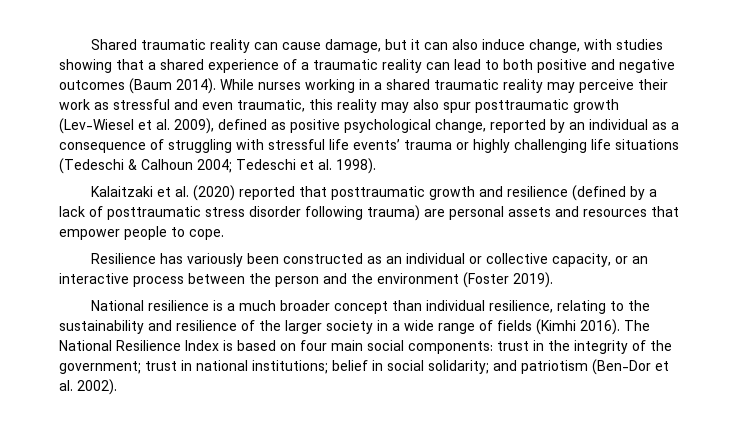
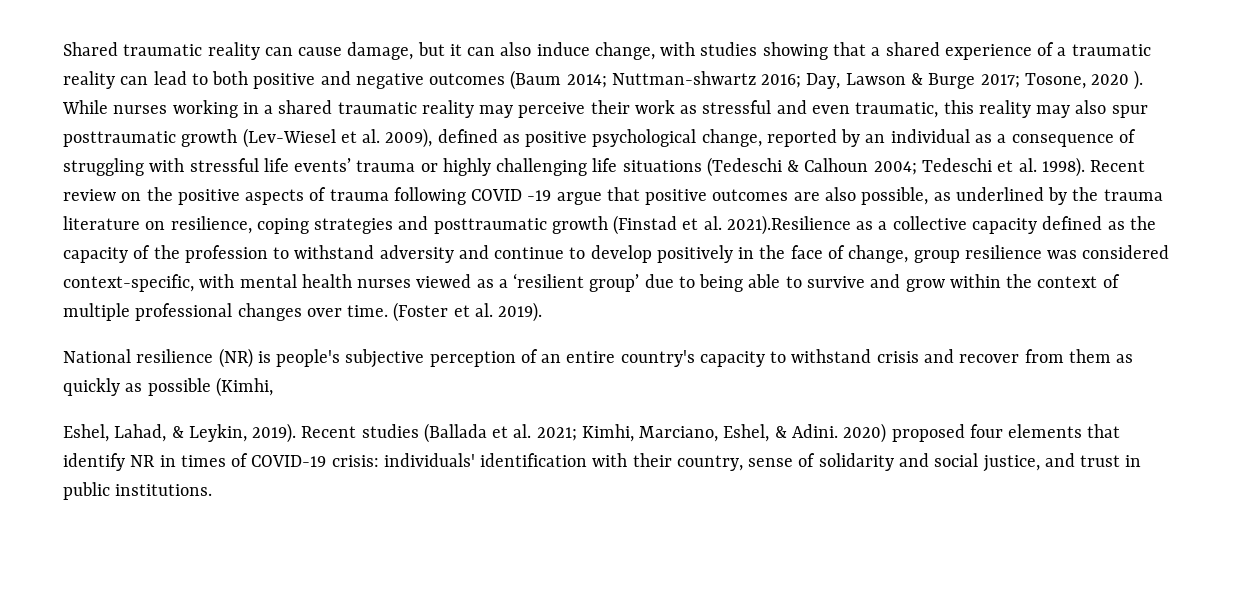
- Shared traumatic reality can cause damage, but it can also induce change, with studies showing that a shared experience of a traumatic reality can lead to both positive and negative outcomes (Baum 2014).
+ Shared traumatic reality can cause damage, but it can also induce change, with studies showing that a shared experience of a traumatic reality can lead to both positive and negative outcomes (Baum 2014; Nuttman-shwartz 2016; Day, Lawson & Burge 2017; Tosone, 2020 ).
- While nurses working in a shared traumatic reality may perceive their work as stressful and even traumatic, this reality may also spur posttraumatic growth (Lev-Wiesel et al. 2009), defined as positive psychological change, reported by an individual as a consequence of struggling with stressful life events’ trauma or highly challenging life situations (Tedeschi & Calhoun 2004; Tedeschi et al. 1998).
- Kalaitzaki et al. (2020) reported that posttraumatic growth and resilience (defined by a lack of posttraumatic stress disorder following trauma) are personal assets and resources that empower people to cope.
- Resilience has variously been constructed as an individual or collective capacity, or an interactive process between the person and the environment (Foster 2019).
- National resilience is a much broader concept than individual resilience, relating to the sustainability and resilience of the larger society in a wide range of fields (Kimhi 2016). The National Resilience Index is based on four main social components: trust in the integrity of the government; trust in national institutions; belief in social solidarity; and patriotism (Ben-Dor et al. 2002).
+ While nurses working in a shared traumatic reality may perceive their work as stressful and even traumatic, this reality may also spur posttraumatic growth (Lev-Wiesel et al. 2009), defined as positive psychological change, reported by an individual as a consequence of struggling with stressful life events’ trauma or highly challenging life situations (Tedeschi & Calhoun 2004; Tedeschi et al. 1998). Recent review on the positive aspects of trauma following COVID -19 argue that positive outcomes are also possible, as underlined by the trauma literature on resilience, coping strategies and posttraumatic growth (Finstad et al. 2021).Resilience as a collective capacity defined as the capacity of the profession to withstand adversity and continue to develop positively in the face of change, group resilience was considered context-specific, with mental health nurses viewed as a ‘resilient group’ due to being able to survive and grow within the context of multiple professional changes over time. (Foster et al. 2019).
+ National resilience (NR) is people's subjective perception of an entire country's capacity to withstand crisis and recover from them as quickly as possible (Kimhi,
+ Eshel, Lahad, & Leykin, 2019). Recent studies (Ballada et al. 2021; Kimhi, Marciano, Eshel, & Adini. 2020) proposed four elements that identify NR in times of COVID-19 crisis: individuals' identification with their country, sense of solidarity and social justice, and trust in public institutions.

